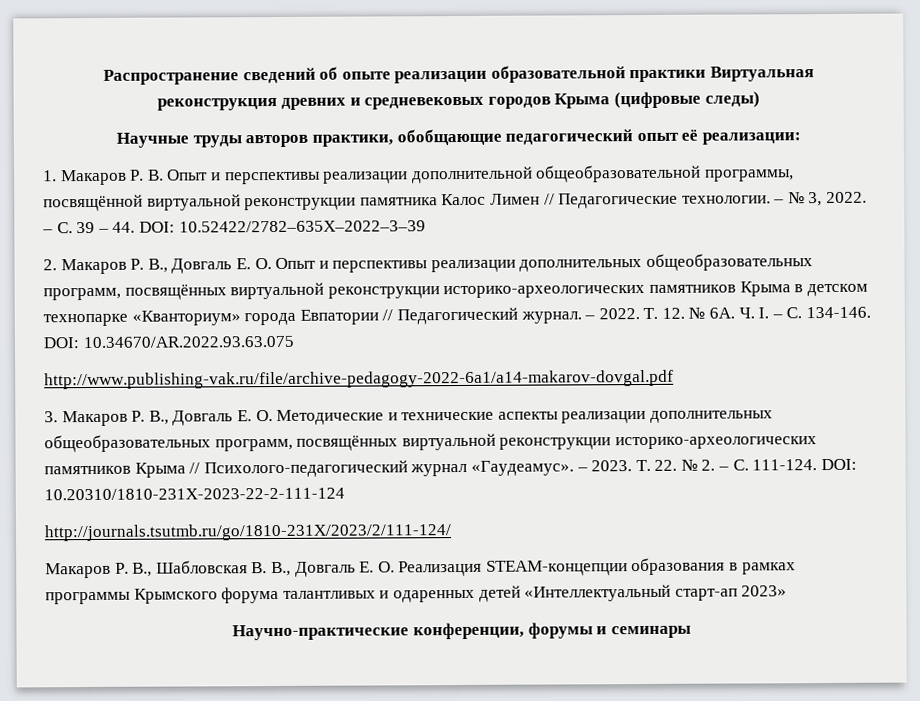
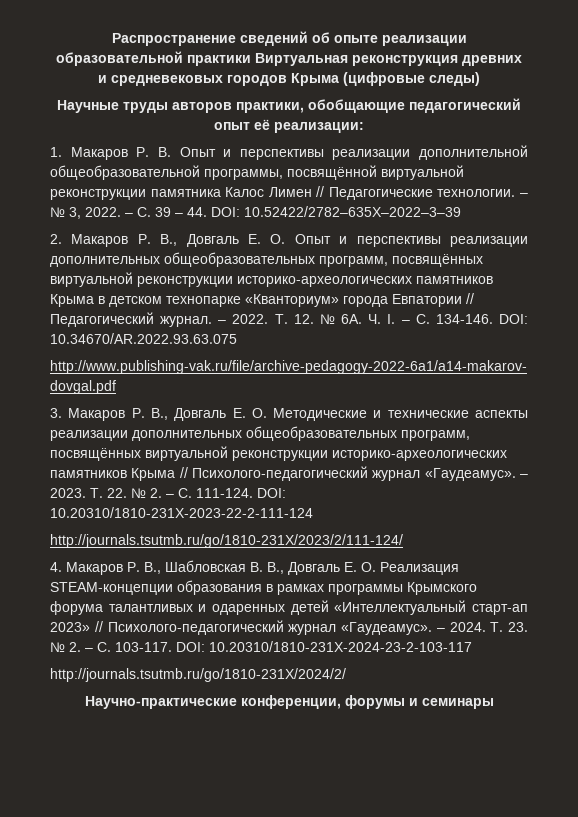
- Макаров Р. В., Шабловская В. В., Довгаль Е. О. Реализация STEAM-концепции образования в рамках программы Крымского форума талантливых и одаренных детей «Интеллектуальный старт-ап 2023»
+ 4. Макаров Р. В., Шабловская В. В., Довгаль Е. О. Реализация STEAM-концепции образования в рамках программы Крымского форума талантливых и одаренных детей «Интеллектуальный старт-ап 2023» // Психолого-педагогический журнал «Гаудеамус». – 2024. Т. 23. № 2. – С. 103-117. DOI: 10.20310/1810-231X-2024-23-2-103-117
+ http://journals.tsutmb.ru/go/1810-231X/2024/2/

